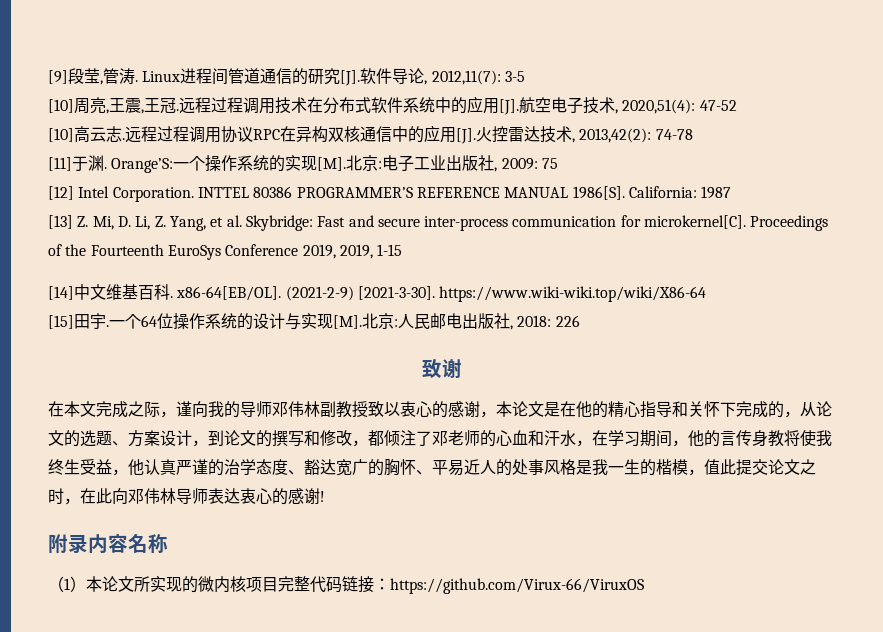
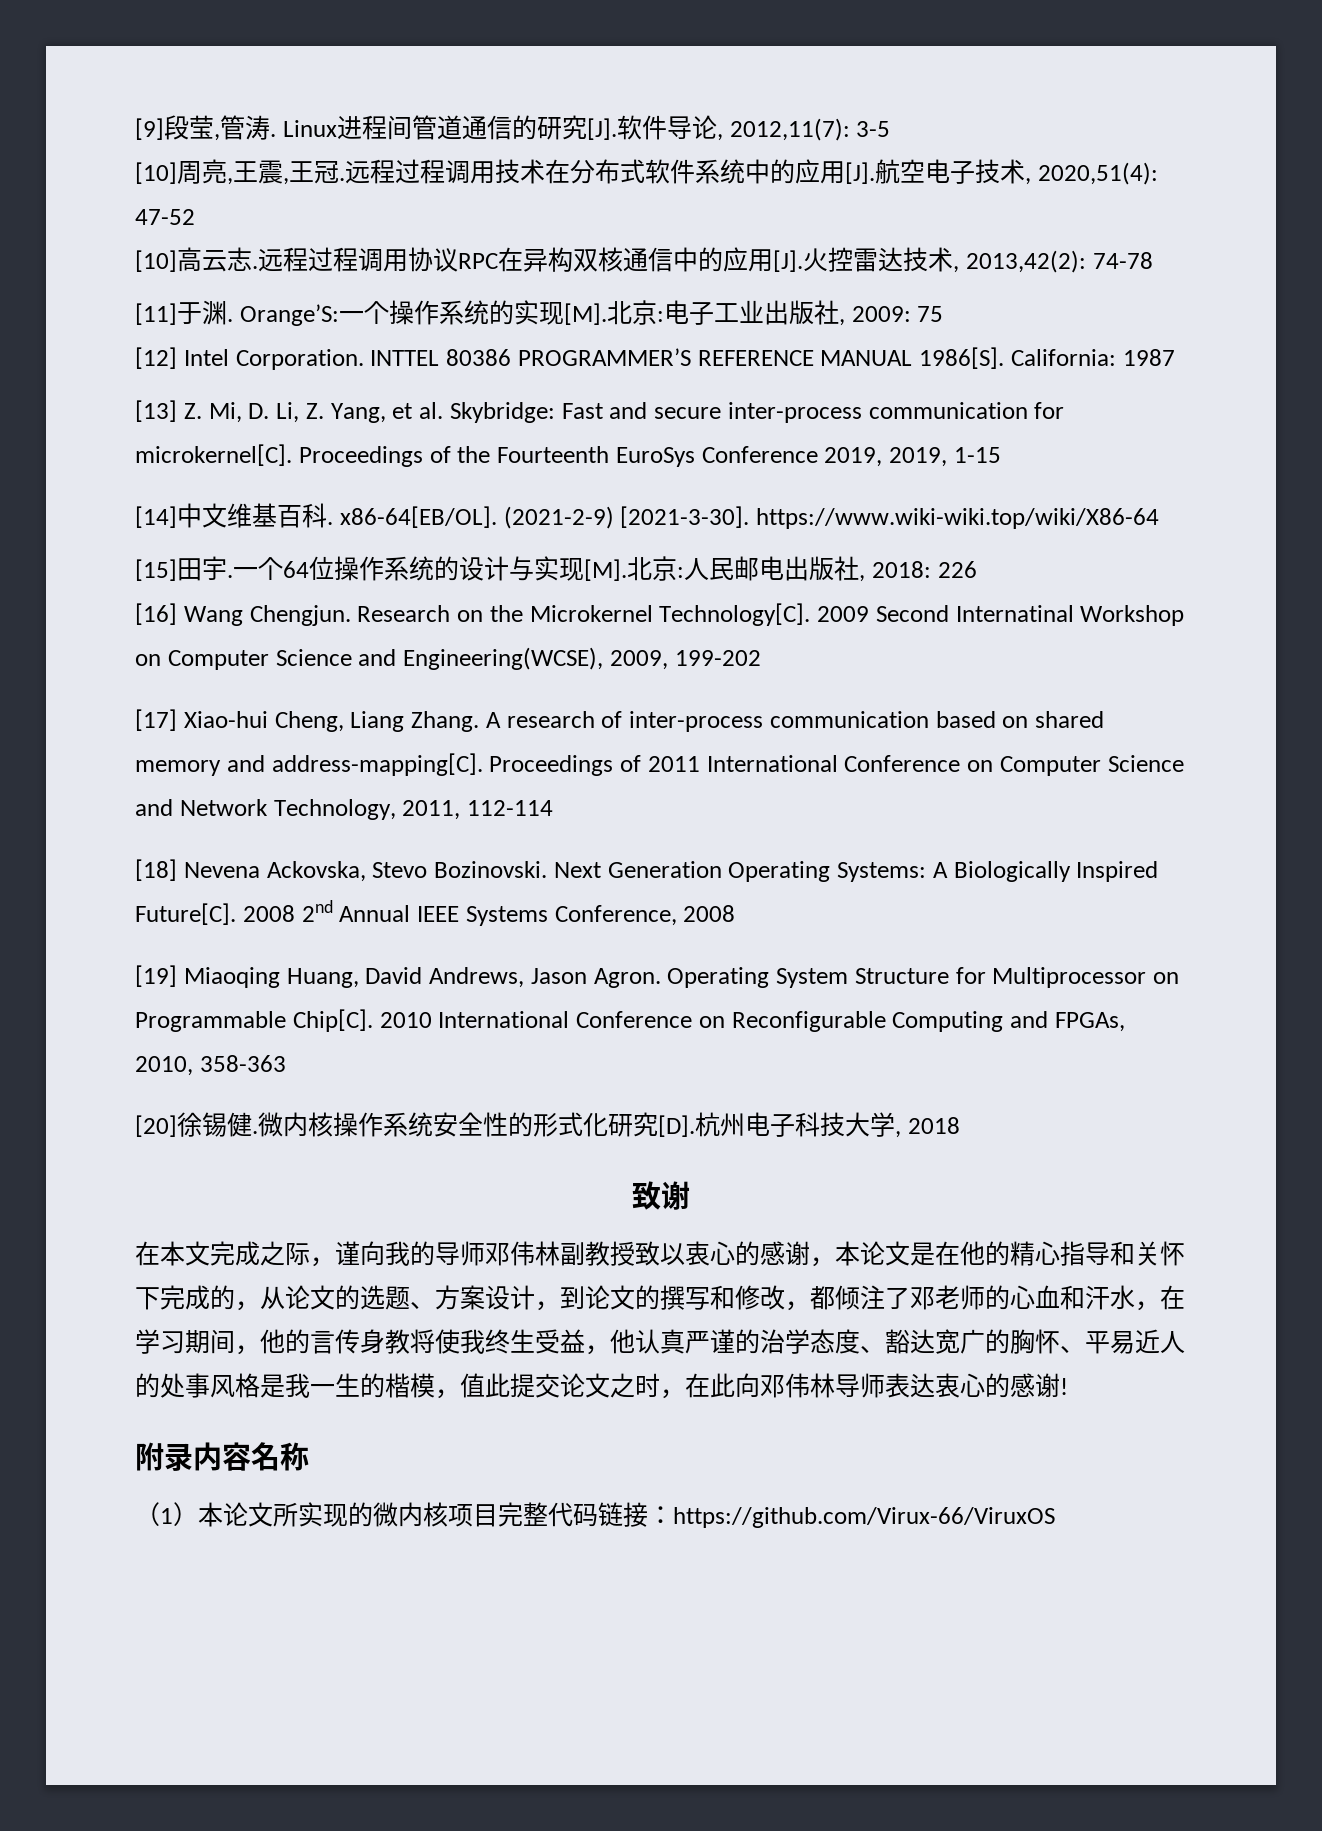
+ [16] Wang Chengjun. Research on the Microkernel Technology[C]. 2009 Second Internatinal Workshop on Computer Science and Engineering(WCSE), 2009, 199-202
+ [17] Xiao-hui Cheng, Liang Zhang. A research of inter-process communication based on shared memory and address-mapping[C]. Proceedings of 2011 International Conference on Computer Science and Network Technology, 2011, 112-114
+ [18] Nevena Ackovska, Stevo Bozinovski. Next Generation Operating Systems: A Biologically Inspired Future[C]. 2008 2nd Annual IEEE Systems Conference, 2008
+ [19] Miaoqing Huang, David Andrews, Jason Agron. Operating System Structure for Multiprocessor on Programmable Chip[C]. 2010 International Conference on Reconfigurable Computing and FPGAs, 2010, 358-363
+ [20]徐锡健.微内核操作系统安全性的形式化研究[D].杭州电子科技大学, 2018

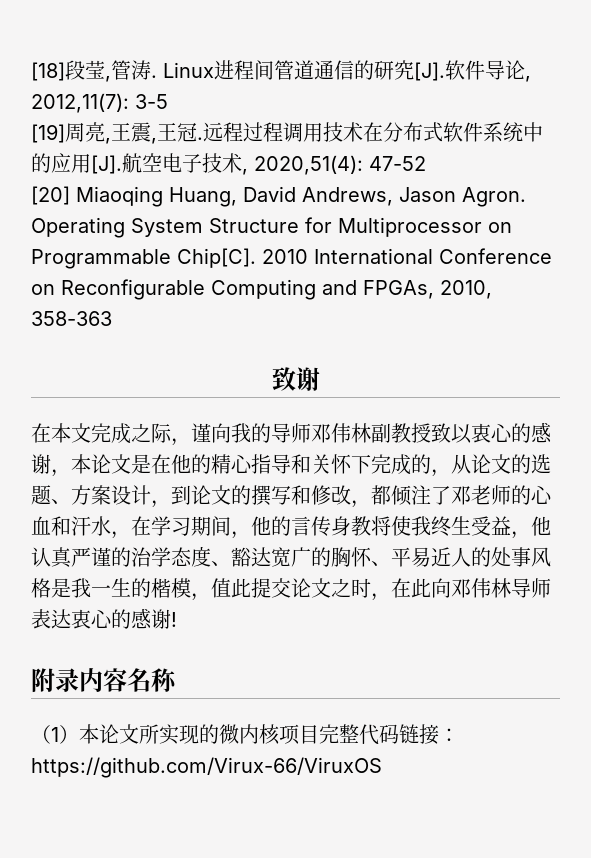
- [9]段莹,管涛.
+ [18]段莹,管涛.
- [10]周亮,王震,王冠.
+ [19]周亮,王震,王冠.
- [10]高云志.远程过程调用协议RPC在异构双核通信中的应用[J].火控雷达技术, 2013,42(2): 74-78
- [11]于渊. Orange’S:一个操作系统的实现[M].北京:电子工业出版社, 2009: 75
- [12] Intel Corporation. INTTEL 80386 PROGRAMMER’S REFERENCE MANUAL 1986[S]. California: 1987
- [13] Z. Mi, D. Li, Z. Yang, et al. Skybridge: Fast and secure inter-process communication for microkernel[C]. Proceedings of the Fourteenth EuroSys Conference 2019, 2019, 1-15
- [14]中文维基百科. x86-64[EB/OL]. (2021-2-9) [2021-3-30]. https://www.wiki-wiki.top/wiki/X86-64
- [15]田宇.一个64位操作系统的设计与实现[M].北京:人民邮电出版社, 2018: 226
- [16] Wang Chengjun. Research on the Microkernel Technology[C]. 2009 Second Internatinal Workshop on Computer Science and Engineering(WCSE), 2009, 199-202
- [17] Xiao-hui Cheng, Liang Zhang. A research of inter-process communication based on shared memory and address-mapping[C]. Proceedings of 2011 International Conference on Computer Science and Network Technology, 2011, 112-114
- [18] Nevena Ackovska, Stevo Bozinovski. Next Generation Operating Systems: A Biologically Inspired Future[C]. 2008 2nd Annual IEEE Systems Conference, 2008
- [19] Miaoqing Huang, David Andrews, Jason Agron.
+ [20] Miaoqing Huang, David Andrews, Jason Agron.
- [20]徐锡健.微内核操作系统安全性的形式化研究[D].杭州电子科技大学, 2018

